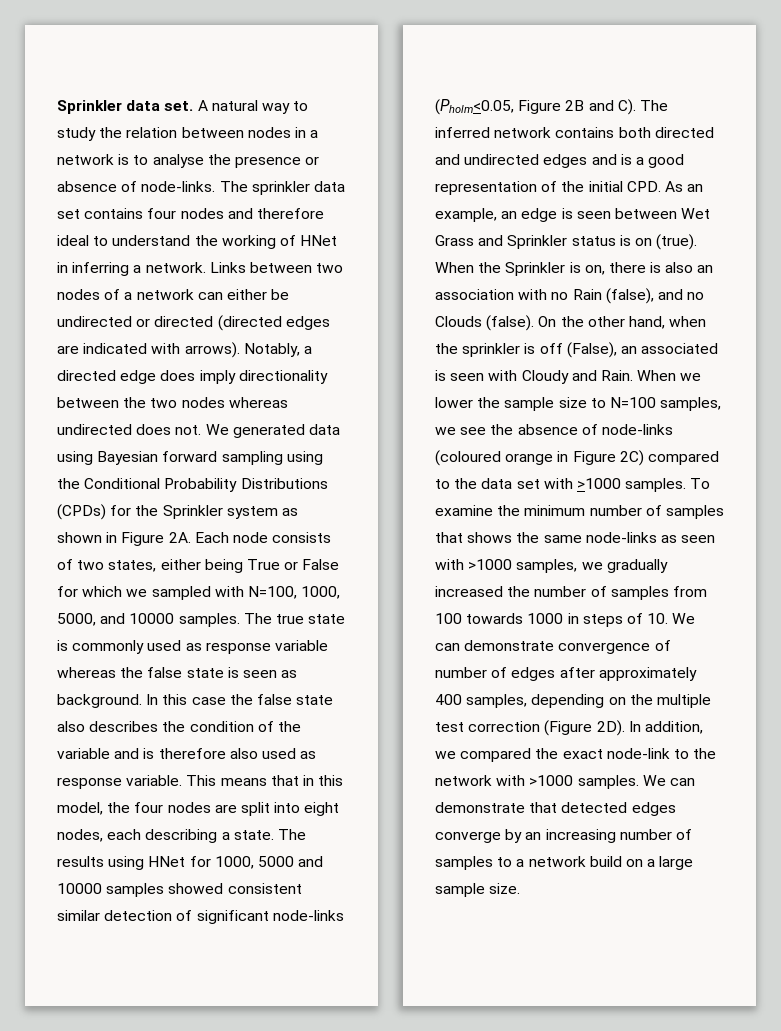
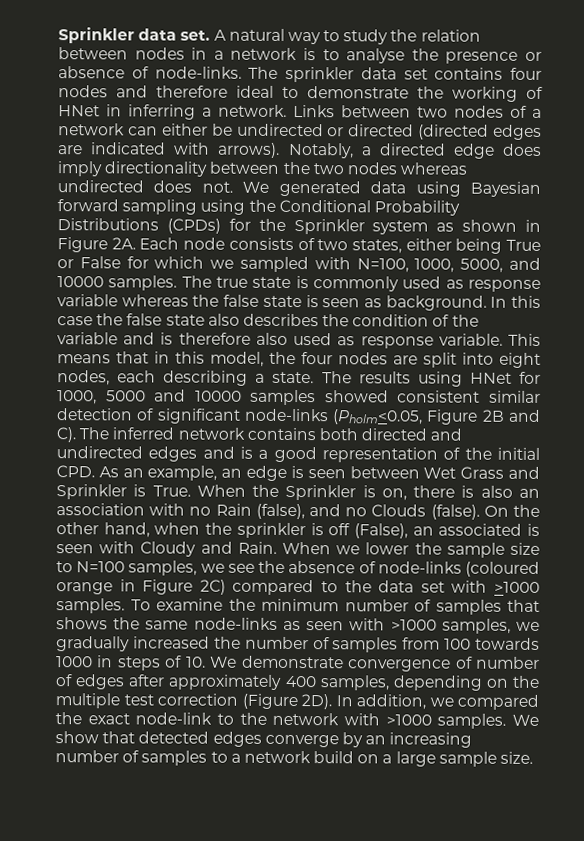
- The sprinkler data set contains four nodes and therefore ideal to understand the working of HNet in inferring a network.
+ The sprinkler data set contains four nodes and therefore ideal to demonstrate the working of HNet in inferring a network.
- The results using HNet for 1000, 5000 and 10000 samples showed consistent similar detection of significant node-links (Pholm<0.05, Figure 2B and C). The inferred network contains both directed and undirected edges and is a good representation of the initial CPD. As an example, an edge is seen between Wet Grass and Sprinkler status is on (true).
+ The results using HNet for 1000, 5000 and 10000 samples showed consistent similar detection of significant node-links (Pholm<0.05, Figure 2B and C). The inferred network contains both directed and undirected edges and is a good representation of the initial CPD. As an example, an edge is seen between Wet Grass and Sprinkler is True.
- To examine the minimum number of samples that shows the same node-links as seen with >1000 samples, we gradually increased the number of samples from 100 towards 1000 in steps of 10. We can demonstrate convergence of number of edges after approximately 400 samples, depending on the multiple test correction (Figure 2D).
+ To examine the minimum number of samples that shows the same node-links as seen with >1000 samples, we gradually increased the number of samples from 100 towards 1000 in steps of 10. We demonstrate convergence of number of edges after approximately 400 samples, depending on the multiple test correction (Figure 2D).
- We can demonstrate that detected edges converge by an increasing number of samples to a network build on a large sample size.
+ We show that detected edges converge by an increasing number of samples to a network build on a large sample size.

